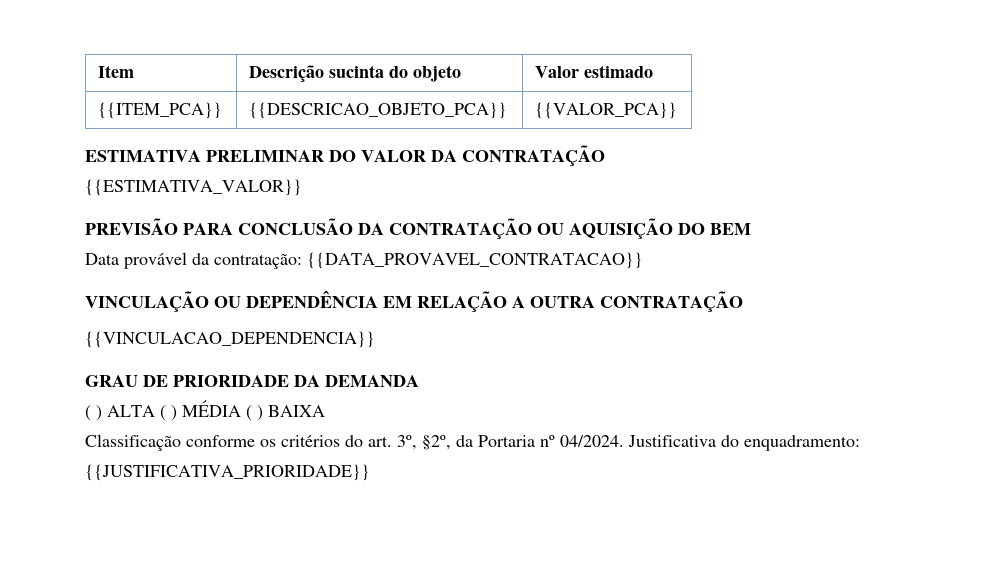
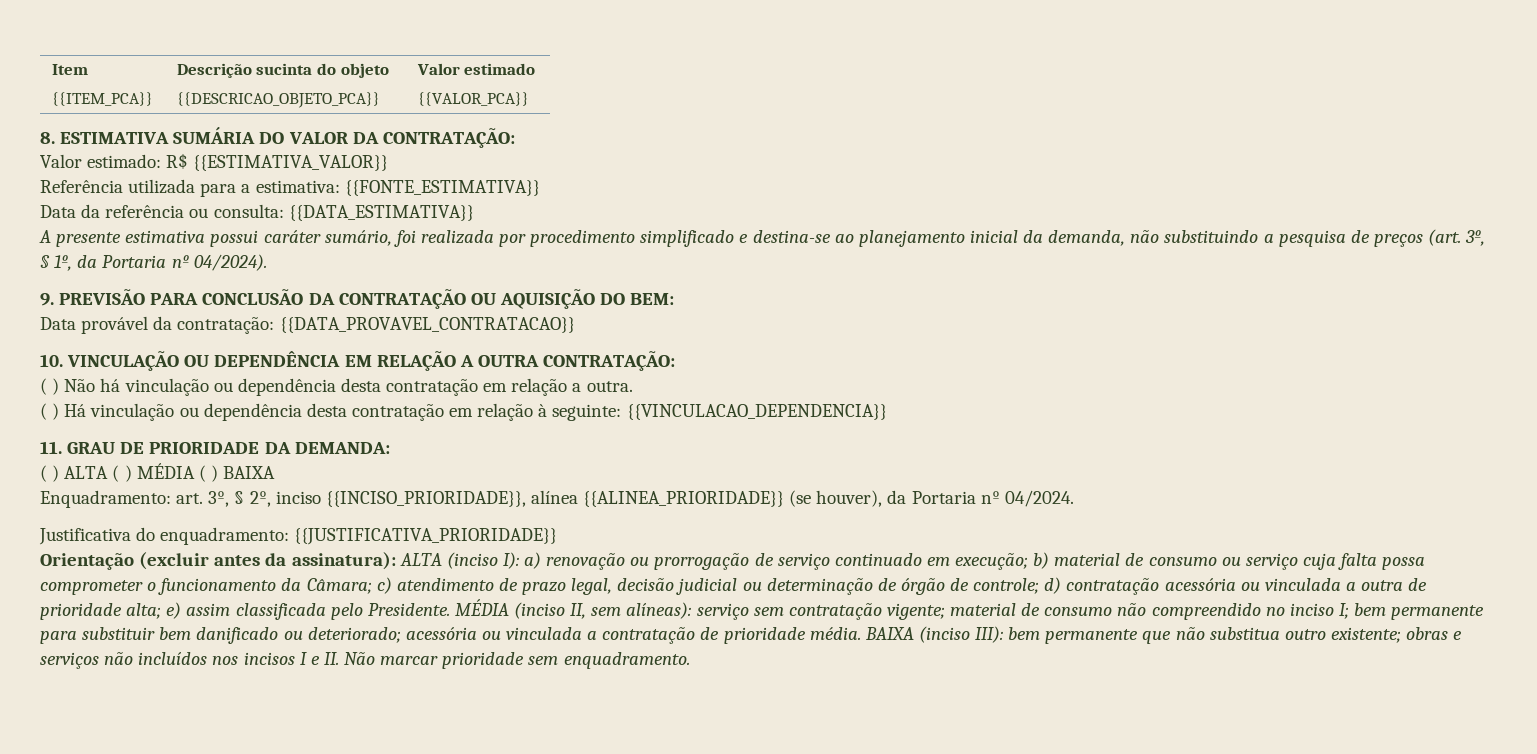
- ESTIMATIVA PRELIMINAR DO VALOR DA CONTRATAÇÃO
- {{ESTIMATIVA_VALOR}}
- PREVISÃO PARA CONCLUSÃO DA CONTRATAÇÃO OU AQUISIÇÃO DO BEM
+ 8. ESTIMATIVA SUMÁRIA DO VALOR DA CONTRATAÇÃO:
+ Valor estimado: R$ {{ESTIMATIVA_VALOR}}
+ Referência utilizada para a estimativa: {{FONTE_ESTIMATIVA}}
+ Data da referência ou consulta: {{DATA_ESTIMATIVA}}
+ A presente estimativa possui caráter sumário, foi realizada por procedimento simplificado e destina-se ao planejamento inicial da demanda, não substituindo a pesquisa de preços (art. 3º, § 1º, da Portaria nº 04/2024).
+ 9. PREVISÃO PARA CONCLUSÃO DA CONTRATAÇÃO OU AQUISIÇÃO DO BEM:
- VINCULAÇÃO OU DEPENDÊNCIA EM RELAÇÃO A OUTRA CONTRATAÇÃO
- {{VINCULACAO_DEPENDENCIA}}
+ 10. VINCULAÇÃO OU DEPENDÊNCIA EM RELAÇÃO A OUTRA CONTRATAÇÃO:
+ ( ) Não há vinculação ou dependência desta contratação em relação a outra.
+ ( ) Há vinculação ou dependência desta contratação em relação à seguinte: {{VINCULACAO_DEPENDENCIA}}
- GRAU DE PRIORIDADE DA DEMANDA
+ 11. GRAU DE PRIORIDADE DA DEMANDA:
- Classificação conforme os critérios do art. 3º, §2º, da Portaria nº 04/2024. Justificativa do enquadramento: {{JUSTIFICATIVA_PRIORIDADE}}
+ Enquadramento: art. 3º, § 2º, inciso {{INCISO_PRIORIDADE}}, alínea {{ALINEA_PRIORIDADE}} (se houver), da Portaria nº 04/2024.
+ Justificativa do enquadramento: {{JUSTIFICATIVA_PRIORIDADE}}
+ Orientação (excluir antes da assinatura): ALTA (inciso I): a) renovação ou prorrogação de serviço continuado em execução; b) material de consumo ou serviço cuja falta possa comprometer o funcionamento da Câmara; c) atendimento de prazo legal, decisão judicial ou determinação de órgão de controle; d) contratação acessória ou vinculada a outra de prioridade alta; e) assim classificada pelo Presidente. MÉDIA (inciso II, sem alíneas): serviço sem contratação vigente; material de consumo não compreendido no inciso I; bem permanente para substituir bem danificado ou deteriorado; acessória ou vinculada a contratação de prioridade média. BAIXA (inciso III): bem permanente que não substitua outro existente; obras e serviços não incluídos nos incisos I e II. Não marcar prioridade sem enquadramento.

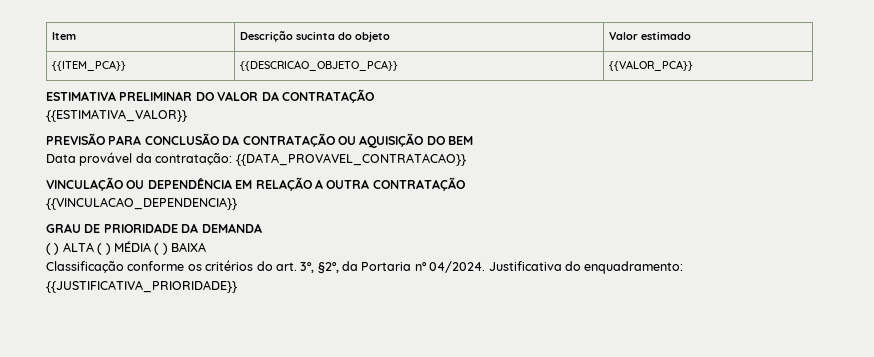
- 8. ESTIMATIVA SUMÁRIA DO VALOR DA CONTRATAÇÃO:
- Valor estimado: R$ {{ESTIMATIVA_VALOR}}
- Referência utilizada para a estimativa: {{FONTE_ESTIMATIVA}}
- Data da referência ou consulta: {{DATA_ESTIMATIVA}}
- A presente estimativa possui caráter sumário, foi realizada por procedimento simplificado e destina-se ao planejamento inicial da demanda, não substituindo a pesquisa de preços (art. 3º, § 1º, da Portaria nº 04/2024).
- 9. PREVISÃO PARA CONCLUSÃO DA CONTRATAÇÃO OU AQUISIÇÃO DO BEM:
+ ESTIMATIVA PRELIMINAR DO VALOR DA CONTRATAÇÃO
+ {{ESTIMATIVA_VALOR}}
+ PREVISÃO PARA CONCLUSÃO DA CONTRATAÇÃO OU AQUISIÇÃO DO BEM
- 10. VINCULAÇÃO OU DEPENDÊNCIA EM RELAÇÃO A OUTRA CONTRATAÇÃO:
- ( ) Não há vinculação ou dependência desta contratação em relação a outra.
- ( ) Há vinculação ou dependência desta contratação em relação à seguinte: {{VINCULACAO_DEPENDENCIA}}
+ VINCULAÇÃO OU DEPENDÊNCIA EM RELAÇÃO A OUTRA CONTRATAÇÃO
+ {{VINCULACAO_DEPENDENCIA}}
- 11. GRAU DE PRIORIDADE DA DEMANDA:
+ GRAU DE PRIORIDADE DA DEMANDA
- Enquadramento: art. 3º, § 2º, inciso {{INCISO_PRIORIDADE}}, alínea {{ALINEA_PRIORIDADE}} (se houver), da Portaria nº 04/2024.
- Justificativa do enquadramento: {{JUSTIFICATIVA_PRIORIDADE}}
+ Classificação conforme os critérios do art. 3º, §2º, da Portaria nº 04/2024. Justificativa do enquadramento: {{JUSTIFICATIVA_PRIORIDADE}}
- Orientação (excluir antes da assinatura): ALTA (inciso I): a) renovação ou prorrogação de serviço continuado em execução; b) material de consumo ou serviço cuja falta possa comprometer o funcionamento da Câmara; c) atendimento de prazo legal, decisão judicial ou determinação de órgão de controle; d) contratação acessória ou vinculada a outra de prioridade alta; e) assim classificada pelo Presidente. MÉDIA (inciso II, sem alíneas): serviço sem contratação vigente; material de consumo não compreendido no inciso I; bem permanente para substituir bem danificado ou deteriorado; acessória ou vinculada a contratação de prioridade média. BAIXA (inciso III): bem permanente que não substitua outro existente; obras e serviços não incluídos nos incisos I e II. Não marcar prioridade sem enquadramento.

